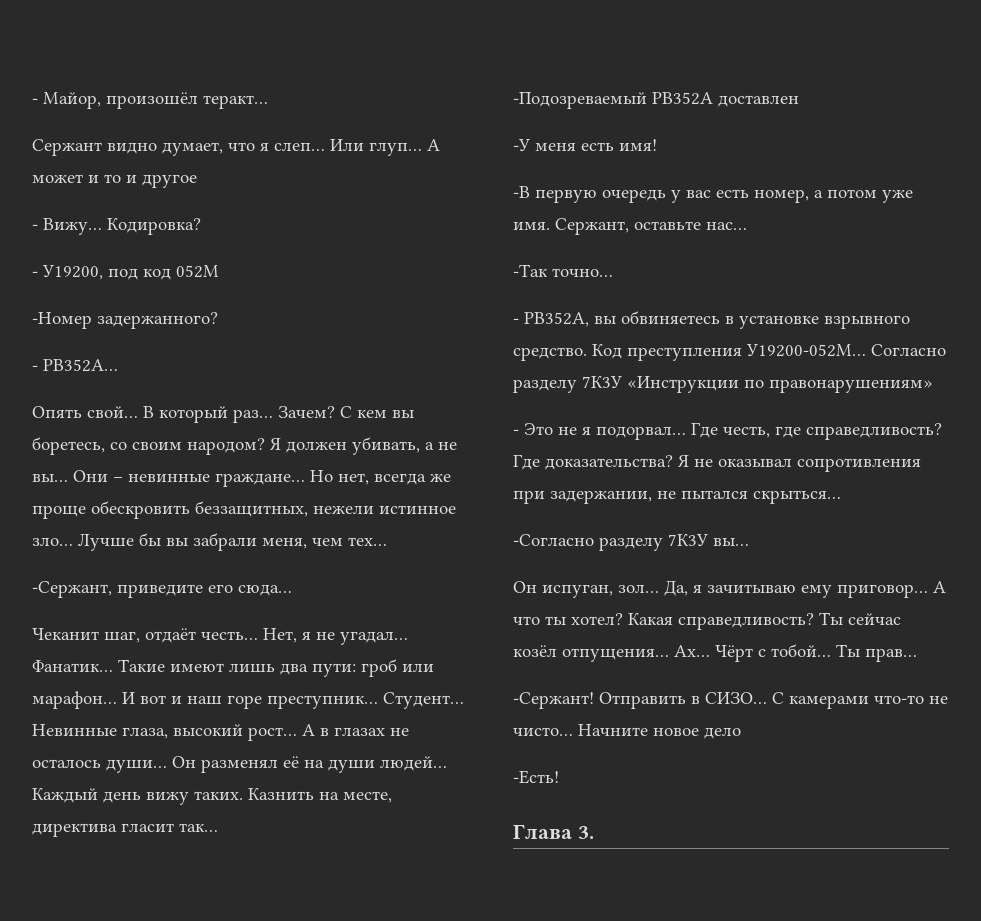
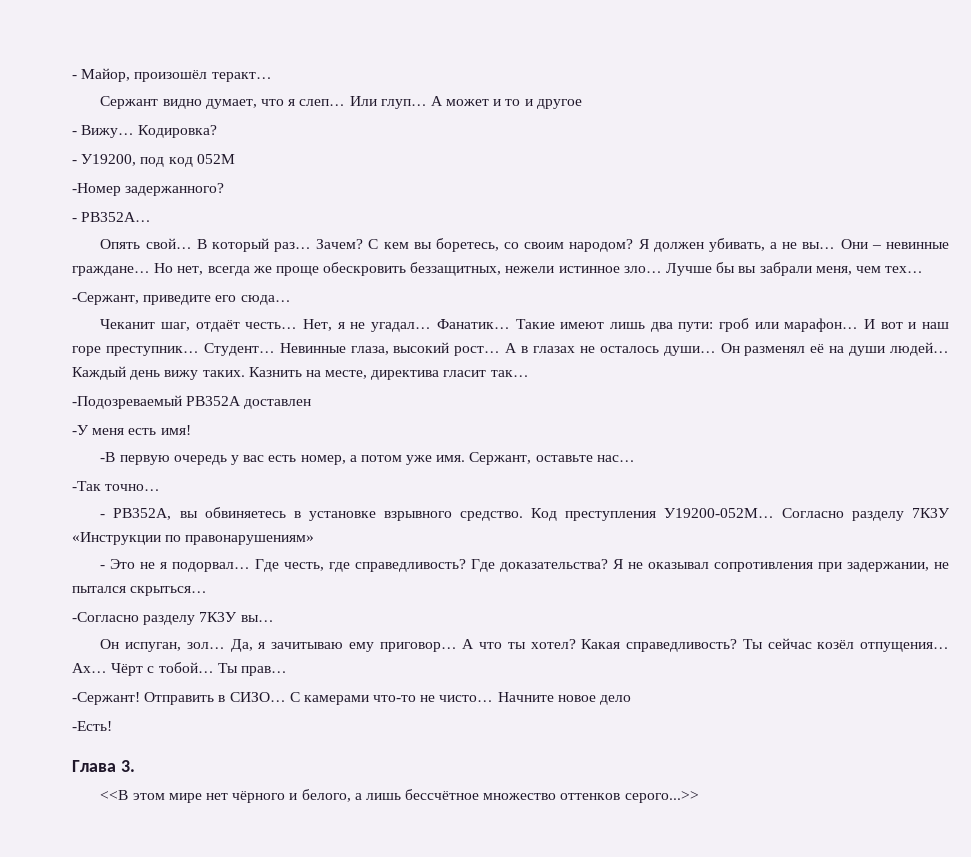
+ <<В этом мире нет чёрного и белого, а лишь бессчётное множество оттенков серого...>>

